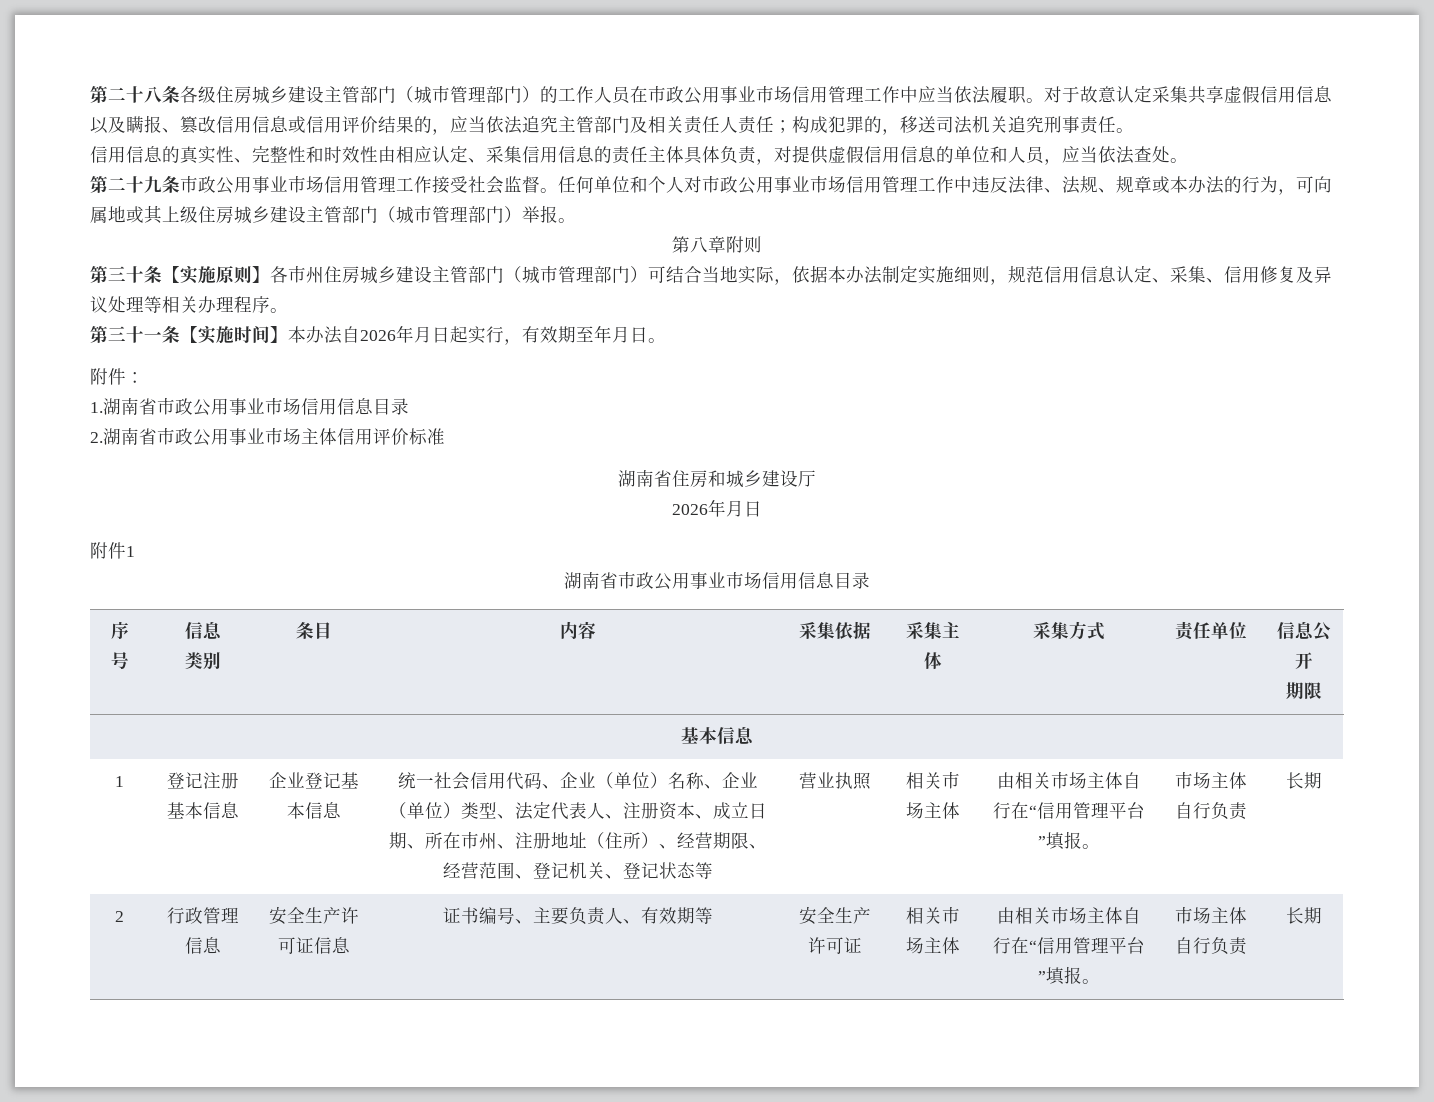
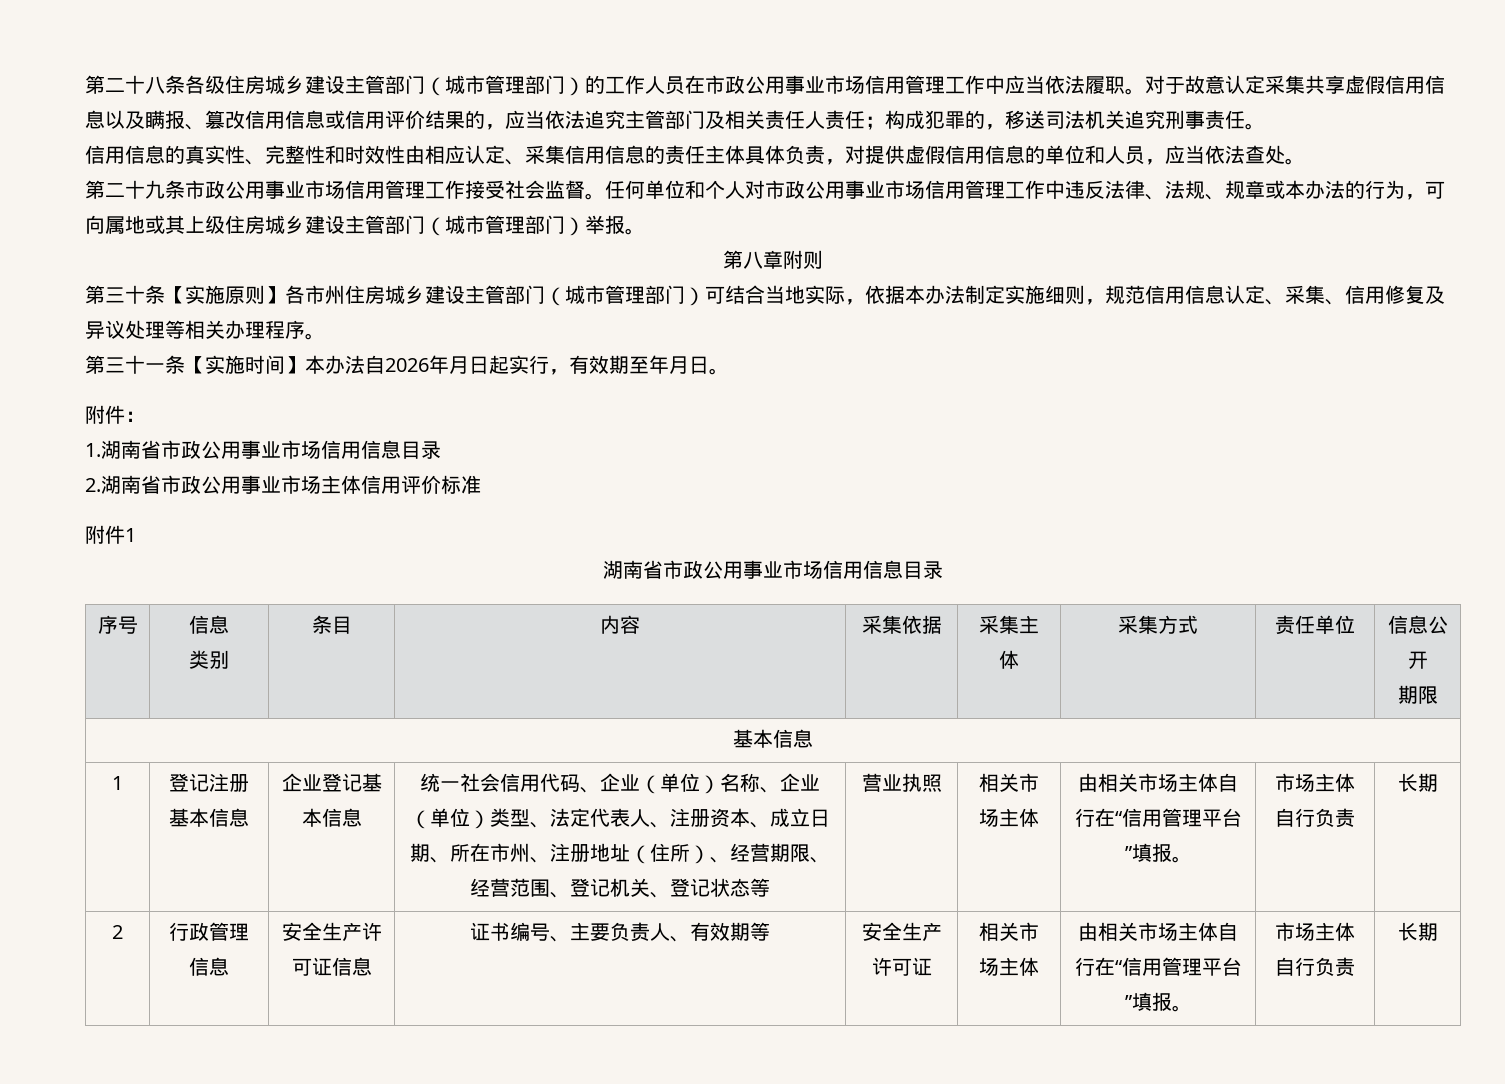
- 湖南省住房和城乡建设厅
- 2026年月日

